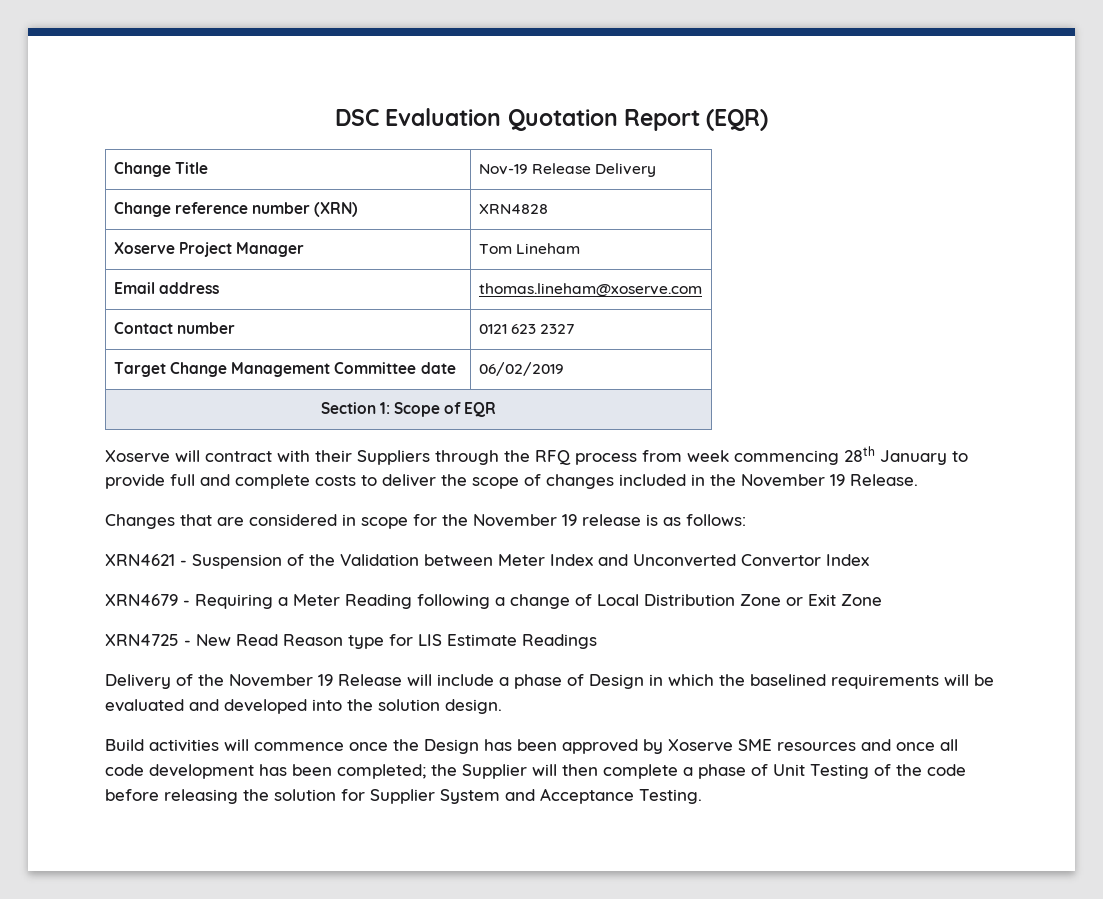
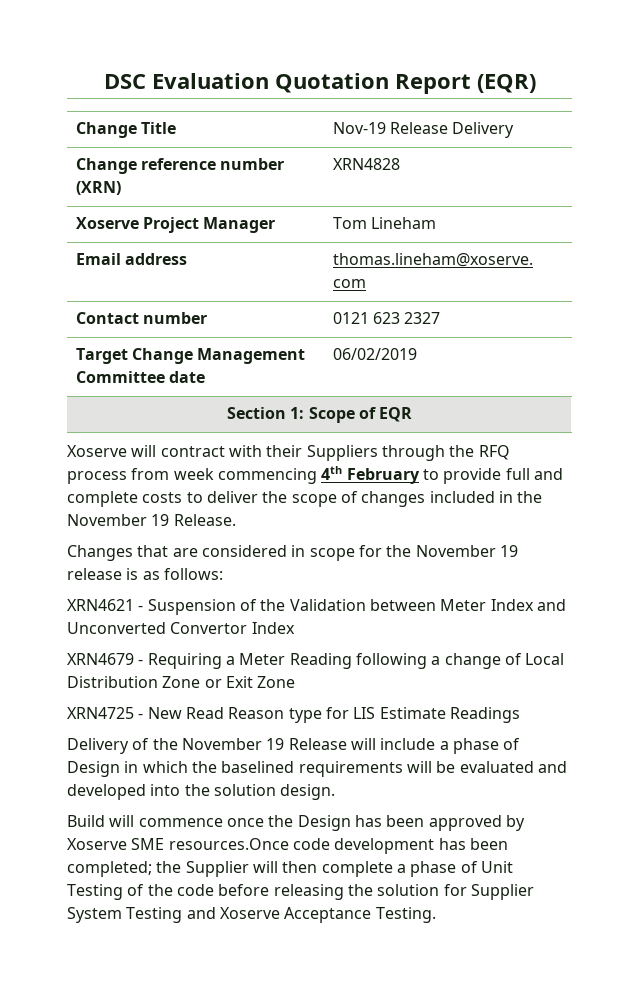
- Xoserve will contract with their Suppliers through the RFQ process from week commencing 28th January to provide full and complete costs to deliver the scope of changes included in the November 19 Release.
+ Xoserve will contract with their Suppliers through the RFQ process from week commencing 4th February to provide full and complete costs to deliver the scope of changes included in the November 19 Release.
- Build activities will commence once the Design has been approved by Xoserve SME resources and once all code development has been completed; the Supplier will then complete a phase of Unit Testing of the code before releasing the solution for Supplier System and Acceptance Testing.
+ Build will commence once the Design has been approved by Xoserve SME resources.Once code development has been completed; the Supplier will then complete a phase of Unit Testing of the code before releasing the solution for Supplier System Testing and Xoserve Acceptance Testing.

